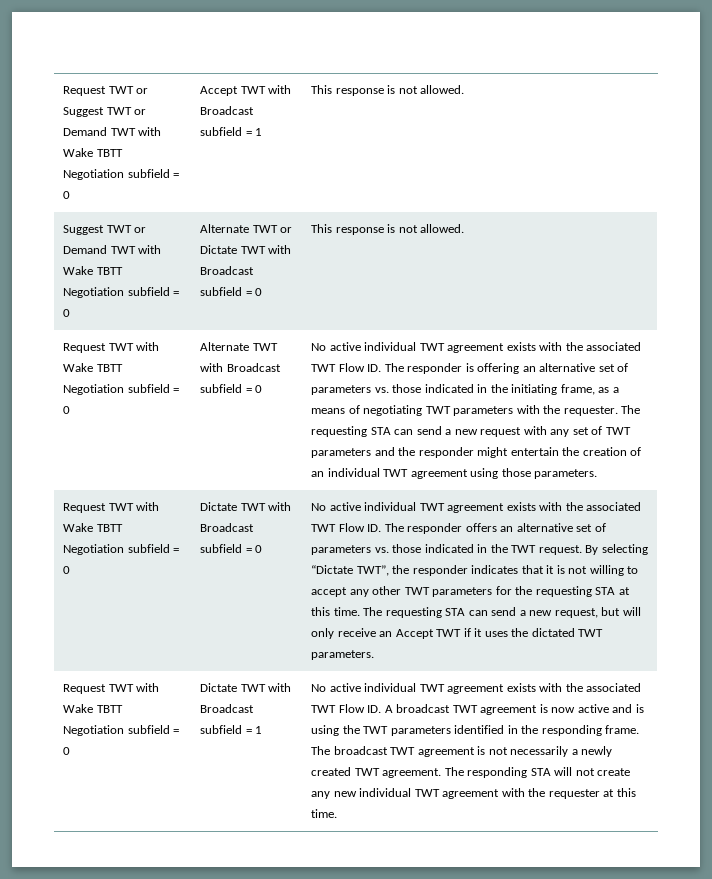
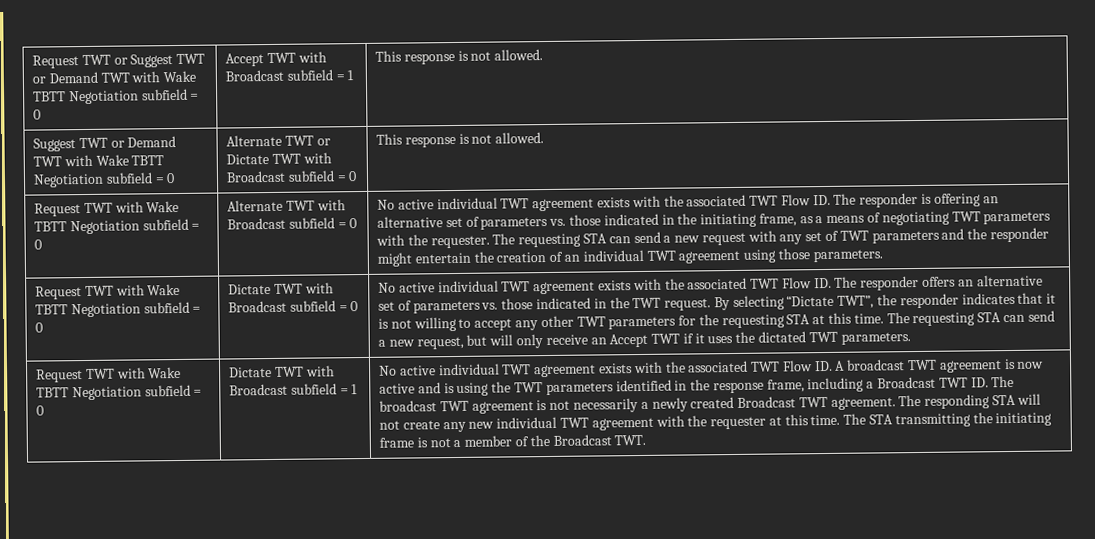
- No active individual TWT agreement exists with the associated TWT Flow ID. A broadcast TWT agreement is now active and is using the TWT parameters identified in the responding frame. The broadcast TWT agreement is not necessarily a newly created TWT agreement.
+ No active individual TWT agreement exists with the associated TWT Flow ID. A broadcast TWT agreement is now active and is using the TWT parameters identified in the response frame, including a Broadcast TWT ID. The broadcast TWT agreement is not necessarily a newly created Broadcast TWT agreement.
+ The STA transmitting the initiating frame is not a member of the Broadcast TWT.

